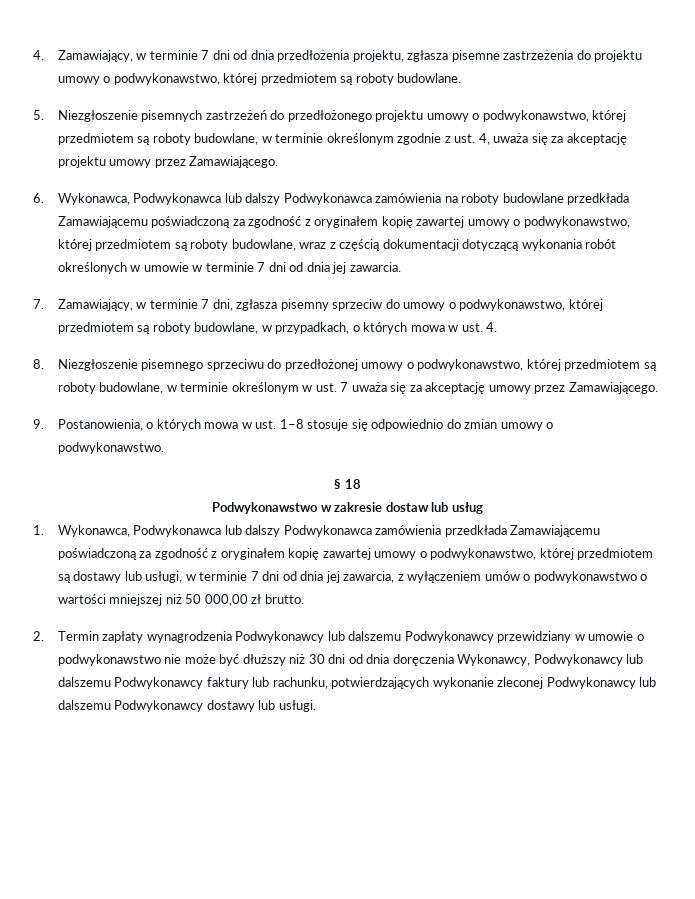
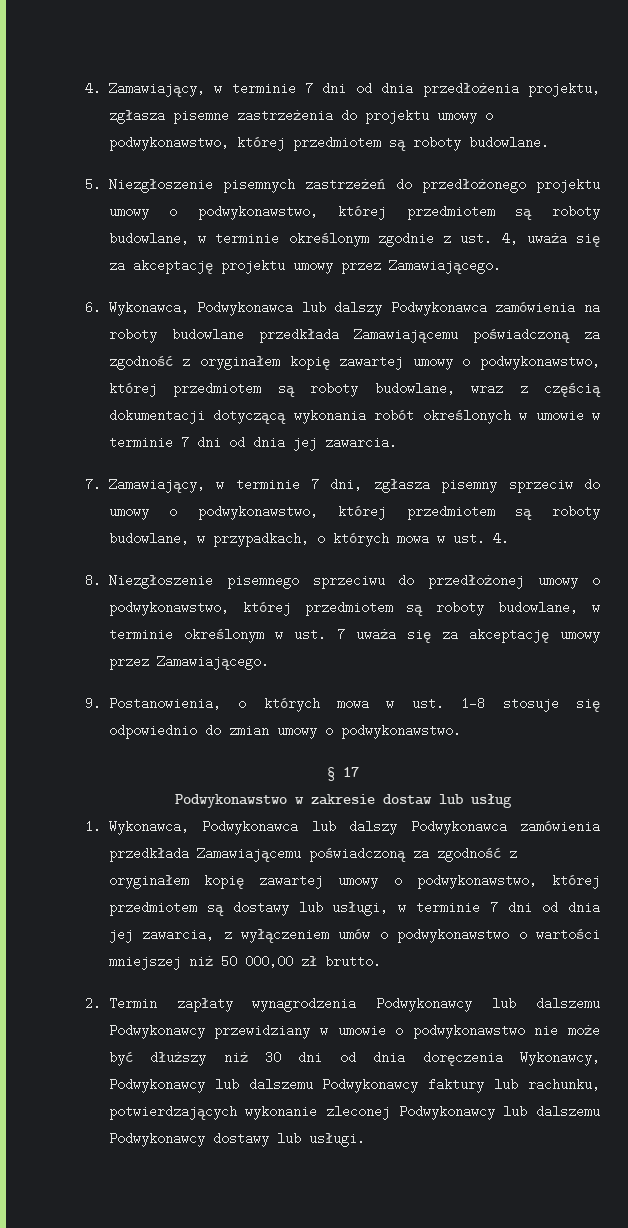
- § 18
+ § 17

